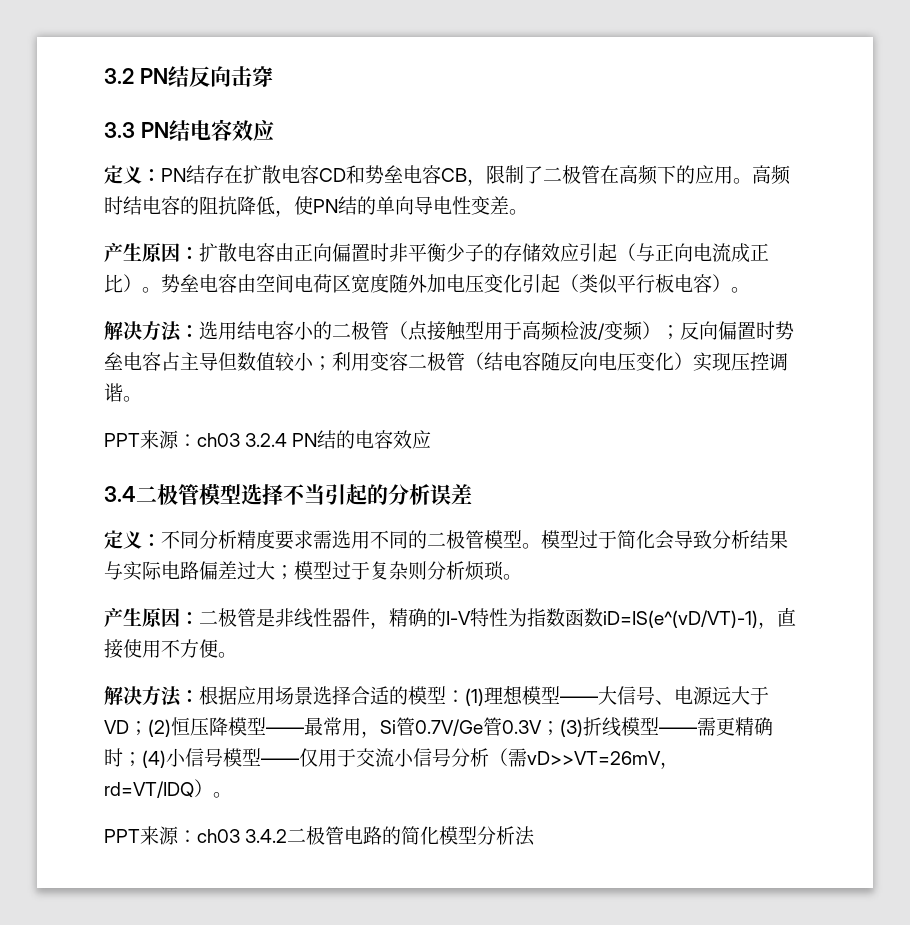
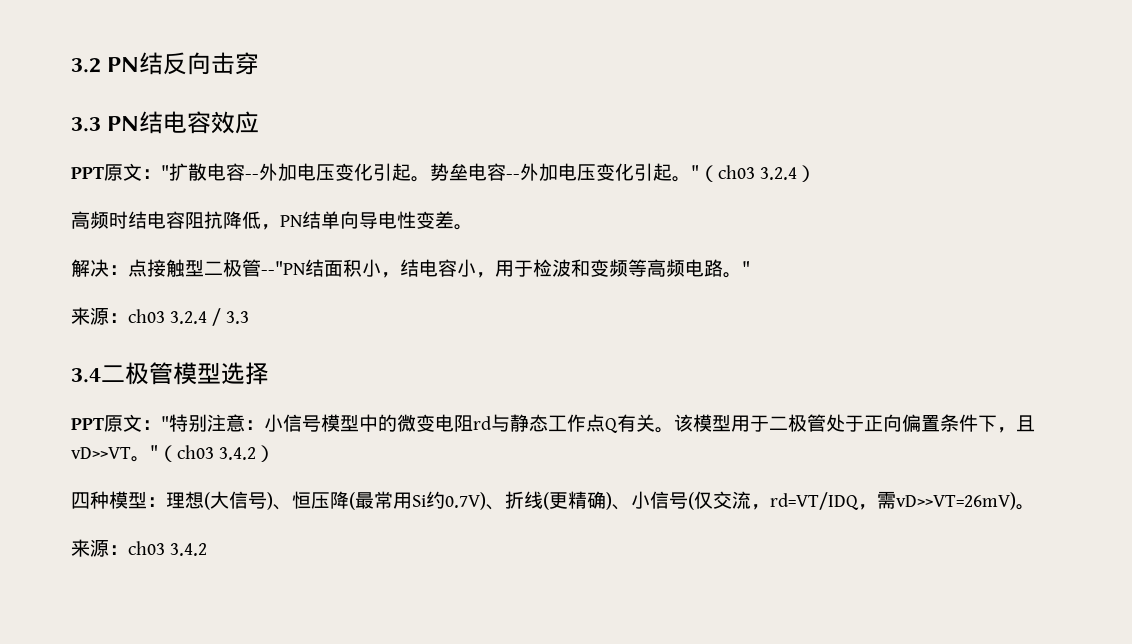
- 定义：PN结存在扩散电容CD和势垒电容CB，限制了二极管在高频下的应用。高频时结电容的阻抗降低，使PN结的单向导电性变差。
+ PPT原文："扩散电容--外加电压变化引起。势垒电容--外加电压变化引起。"（ch03 3.2.4）
+ 高频时结电容阻抗降低，PN结单向导电性变差。
- 产生原因：扩散电容由正向偏置时非平衡少子的存储效应引起（与正向电流成正比）。势垒电容由空间电荷区宽度随外加电压变化引起（类似平行板电容）。
- 解决方法：选用结电容小的二极管（点接触型用于高频检波/变频）；反向偏置时势垒电容占主导但数值较小；利用变容二极管（结电容随反向电压变化）实现压控调谐。
- PPT来源：ch03 3.2.4 PN结的电容效应
+ 解决：点接触型二极管--"PN结面积小，结电容小，用于检波和变频等高频电路。"
+ 来源：ch03 3.2.4 / 3.3
- 3.4二极管模型选择不当引起的分析误差
- 定义：不同分析精度要求需选用不同的二极管模型。模型过于简化会导致分析结果与实际电路偏差过大；模型过于复杂则分析烦琐。
- 产生原因：二极管是非线性器件，精确的I-V特性为指数函数iD=IS(e^(vD/VT)-1)，直接使用不方便。
- 解决方法：根据应用场景选择合适的模型：(1)理想模型——大信号、电源远大于VD；(2)恒压降模型——最常用，Si管0.7V/Ge管0.3V；(3)折线模型——需更精确时；(4)小信号模型——仅用于交流小信号分析（需vD>>VT=26mV，rd=VT/IDQ）。
- PPT来源：ch03 3.4.2二极管电路的简化模型分析法
+ 3.4二极管模型选择
+ PPT原文："特别注意：小信号模型中的微变电阻rd与静态工作点Q有关。该模型用于二极管处于正向偏置条件下，且vD>>VT。"（ch03 3.4.2）
+ 四种模型：理想(大信号)、恒压降(最常用Si约0.7V)、折线(更精确)、小信号(仅交流，rd=VT/IDQ，需vD>>VT=26mV)。
+ 来源：ch03 3.4.2

